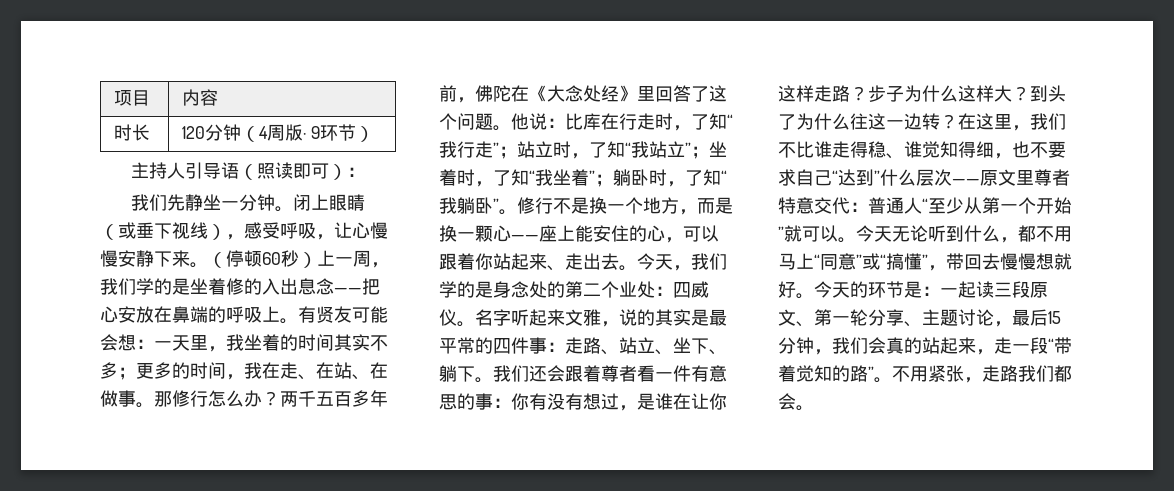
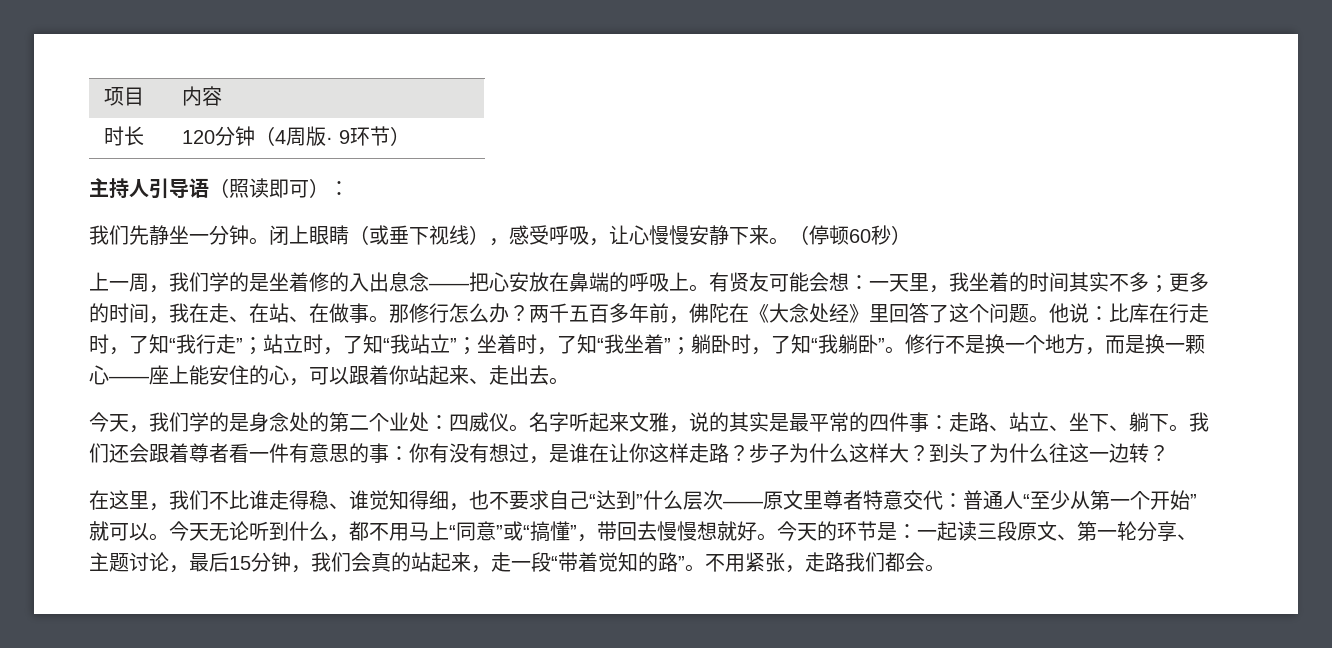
- （停顿60秒）上一周，我们学的是坐着修的入出息念——把心安放在鼻端的呼吸上。
+ （停顿60秒）
+ 上一周，我们学的是坐着修的入出息念——把心安放在鼻端的呼吸上。
- 修行不是换一个地方，而是换一颗心——座上能安住的心，可以跟着你站起来、走出去。今天，我们学的是身念处的第二个业处：四威仪。
+ 修行不是换一个地方，而是换一颗心——座上能安住的心，可以跟着你站起来、走出去。
+ 今天，我们学的是身念处的第二个业处：四威仪。
- 到头了为什么往这一边转？在这里，我们不比谁走得稳、谁觉知得细，也不要求自己“达到”什么层次——原文里尊者特意交代：普通人“至少从第一个开始”就可以。
+ 到头了为什么往这一边转？
+ 在这里，我们不比谁走得稳、谁觉知得细，也不要求自己“达到”什么层次——原文里尊者特意交代：普通人“至少从第一个开始”就可以。

